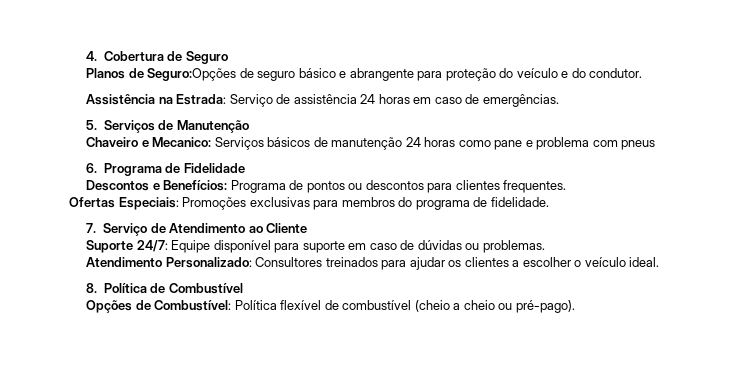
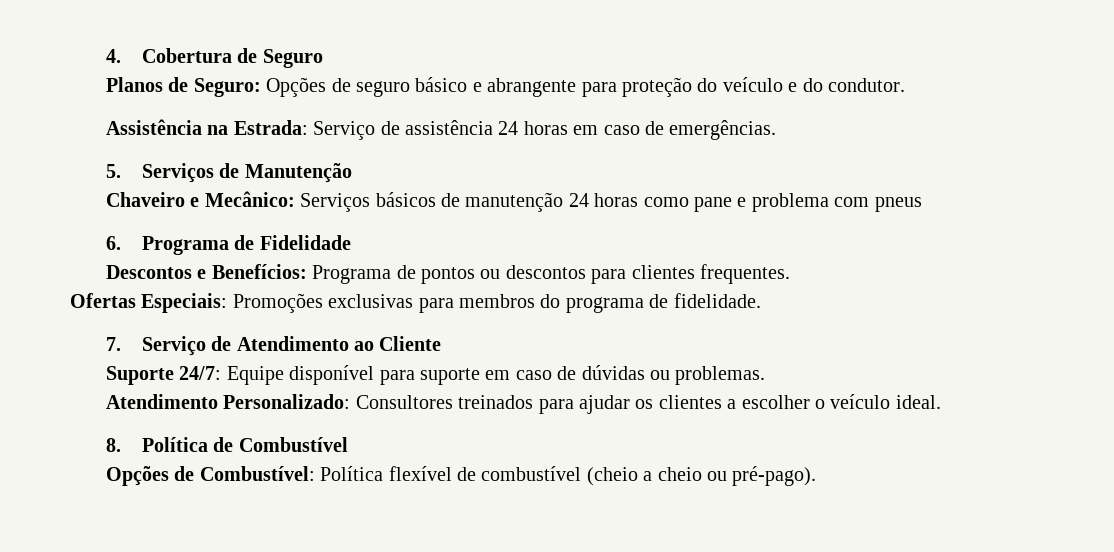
- Planos de Seguro:Opções de seguro básico e abrangente para proteção do veículo e do condutor.
+ Planos de Seguro: Opções de seguro básico e abrangente para proteção do veículo e do condutor.
- Chaveiro e Mecanico: Serviços básicos de manutenção 24 horas como pane e problema com pneus
+ Chaveiro e Mecânico: Serviços básicos de manutenção 24 horas como pane e problema com pneus

